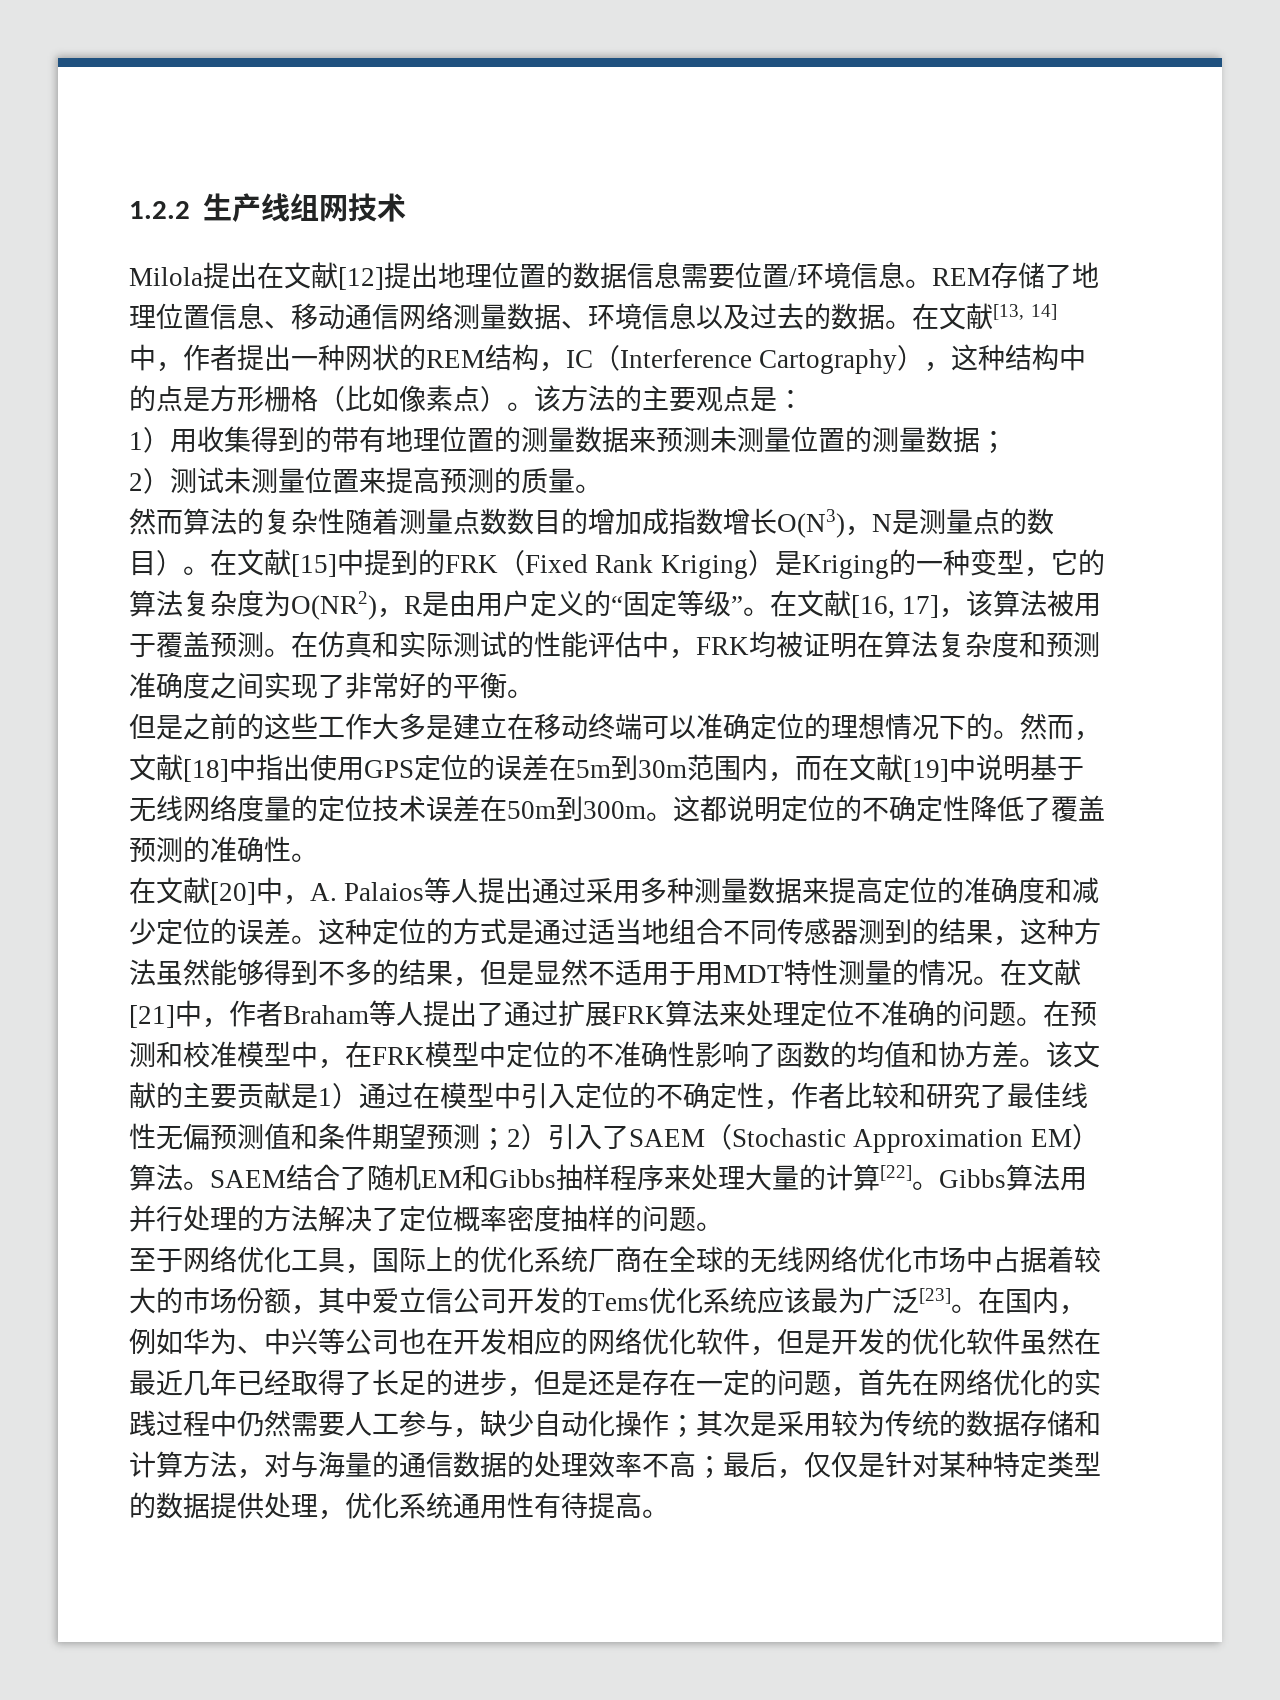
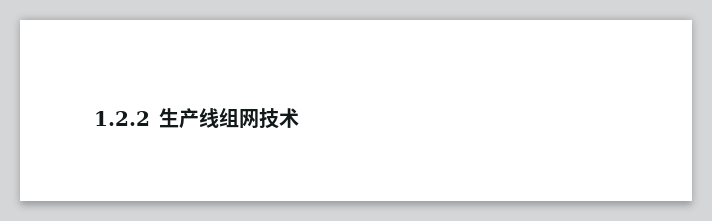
- Milola提出在文献[12]提出地理位置的数据信息需要位置/环境信息。REM存储了地理位置信息、移动通信网络测量数据、环境信息以及过去的数据。在文献[13, 14]中，作者提出一种网状的REM结构，IC（Interference Cartography），这种结构中的点是方形栅格（比如像素点）。该方法的主要观点是：
- 1）用收集得到的带有地理位置的测量数据来预测未测量位置的测量数据；
- 2）测试未测量位置来提高预测的质量。
- 然而算法的复杂性随着测量点数数目的增加成指数增长O(N3)，N是测量点的数目）。在文献[15]中提到的FRK（Fixed Rank Kriging）是Kriging的一种变型，它的算法复杂度为O(NR2)，R是由用户定义的“固定等级”。在文献[16, 17]，该算法被用于覆盖预测。在仿真和实际测试的性能评估中，FRK均被证明在算法复杂度和预测准确度之间实现了非常好的平衡。
- 但是之前的这些工作大多是建立在移动终端可以准确定位的理想情况下的。然而，文献[18]中指出使用GPS定位的误差在5m到30m范围内，而在文献[19]中说明基于无线网络度量的定位技术误差在50m到300m。这都说明定位的不确定性降低了覆盖预测的准确性。
- 在文献[20]中，A. Palaios等人提出通过采用多种测量数据来提高定位的准确度和减少定位的误差。这种定位的方式是通过适当地组合不同传感器测到的结果，这种方法虽然能够得到不多的结果，但是显然不适用于用MDT特性测量的情况。在文献[21]中，作者Braham等人提出了通过扩展FRK算法来处理定位不准确的问题。在预测和校准模型中，在FRK模型中定位的不准确性影响了函数的均值和协方差。该文献的主要贡献是1）通过在模型中引入定位的不确定性，作者比较和研究了最佳线性无偏预测值和条件期望预测；2）引入了SAEM（Stochastic Approximation EM）算法。SAEM结合了随机EM和Gibbs抽样程序来处理大量的计算[22]。Gibbs算法用并行处理的方法解决了定位概率密度抽样的问题。
- 至于网络优化工具，国际上的优化系统厂商在全球的无线网络优化市场中占据着较大的市场份额，其中爱立信公司开发的Tems优化系统应该最为广泛[23]。在国内，例如华为、中兴等公司也在开发相应的网络优化软件，但是开发的优化软件虽然在最近几年已经取得了长足的进步，但是还是存在一定的问题，首先在网络优化的实践过程中仍然需要人工参与，缺少自动化操作；其次是采用较为传统的数据存储和计算方法，对与海量的通信数据的处理效率不高；最后，仅仅是针对某种特定类型的数据提供处理，优化系统通用性有待提高。

